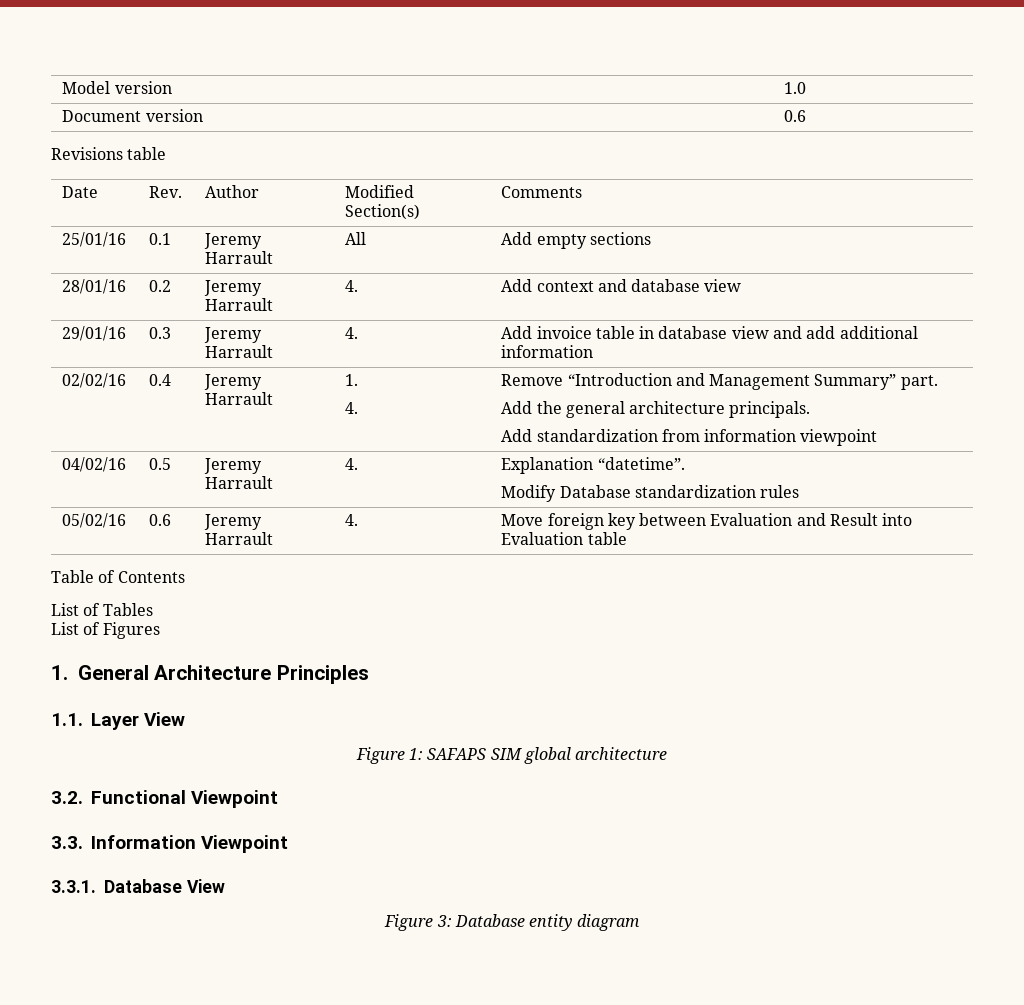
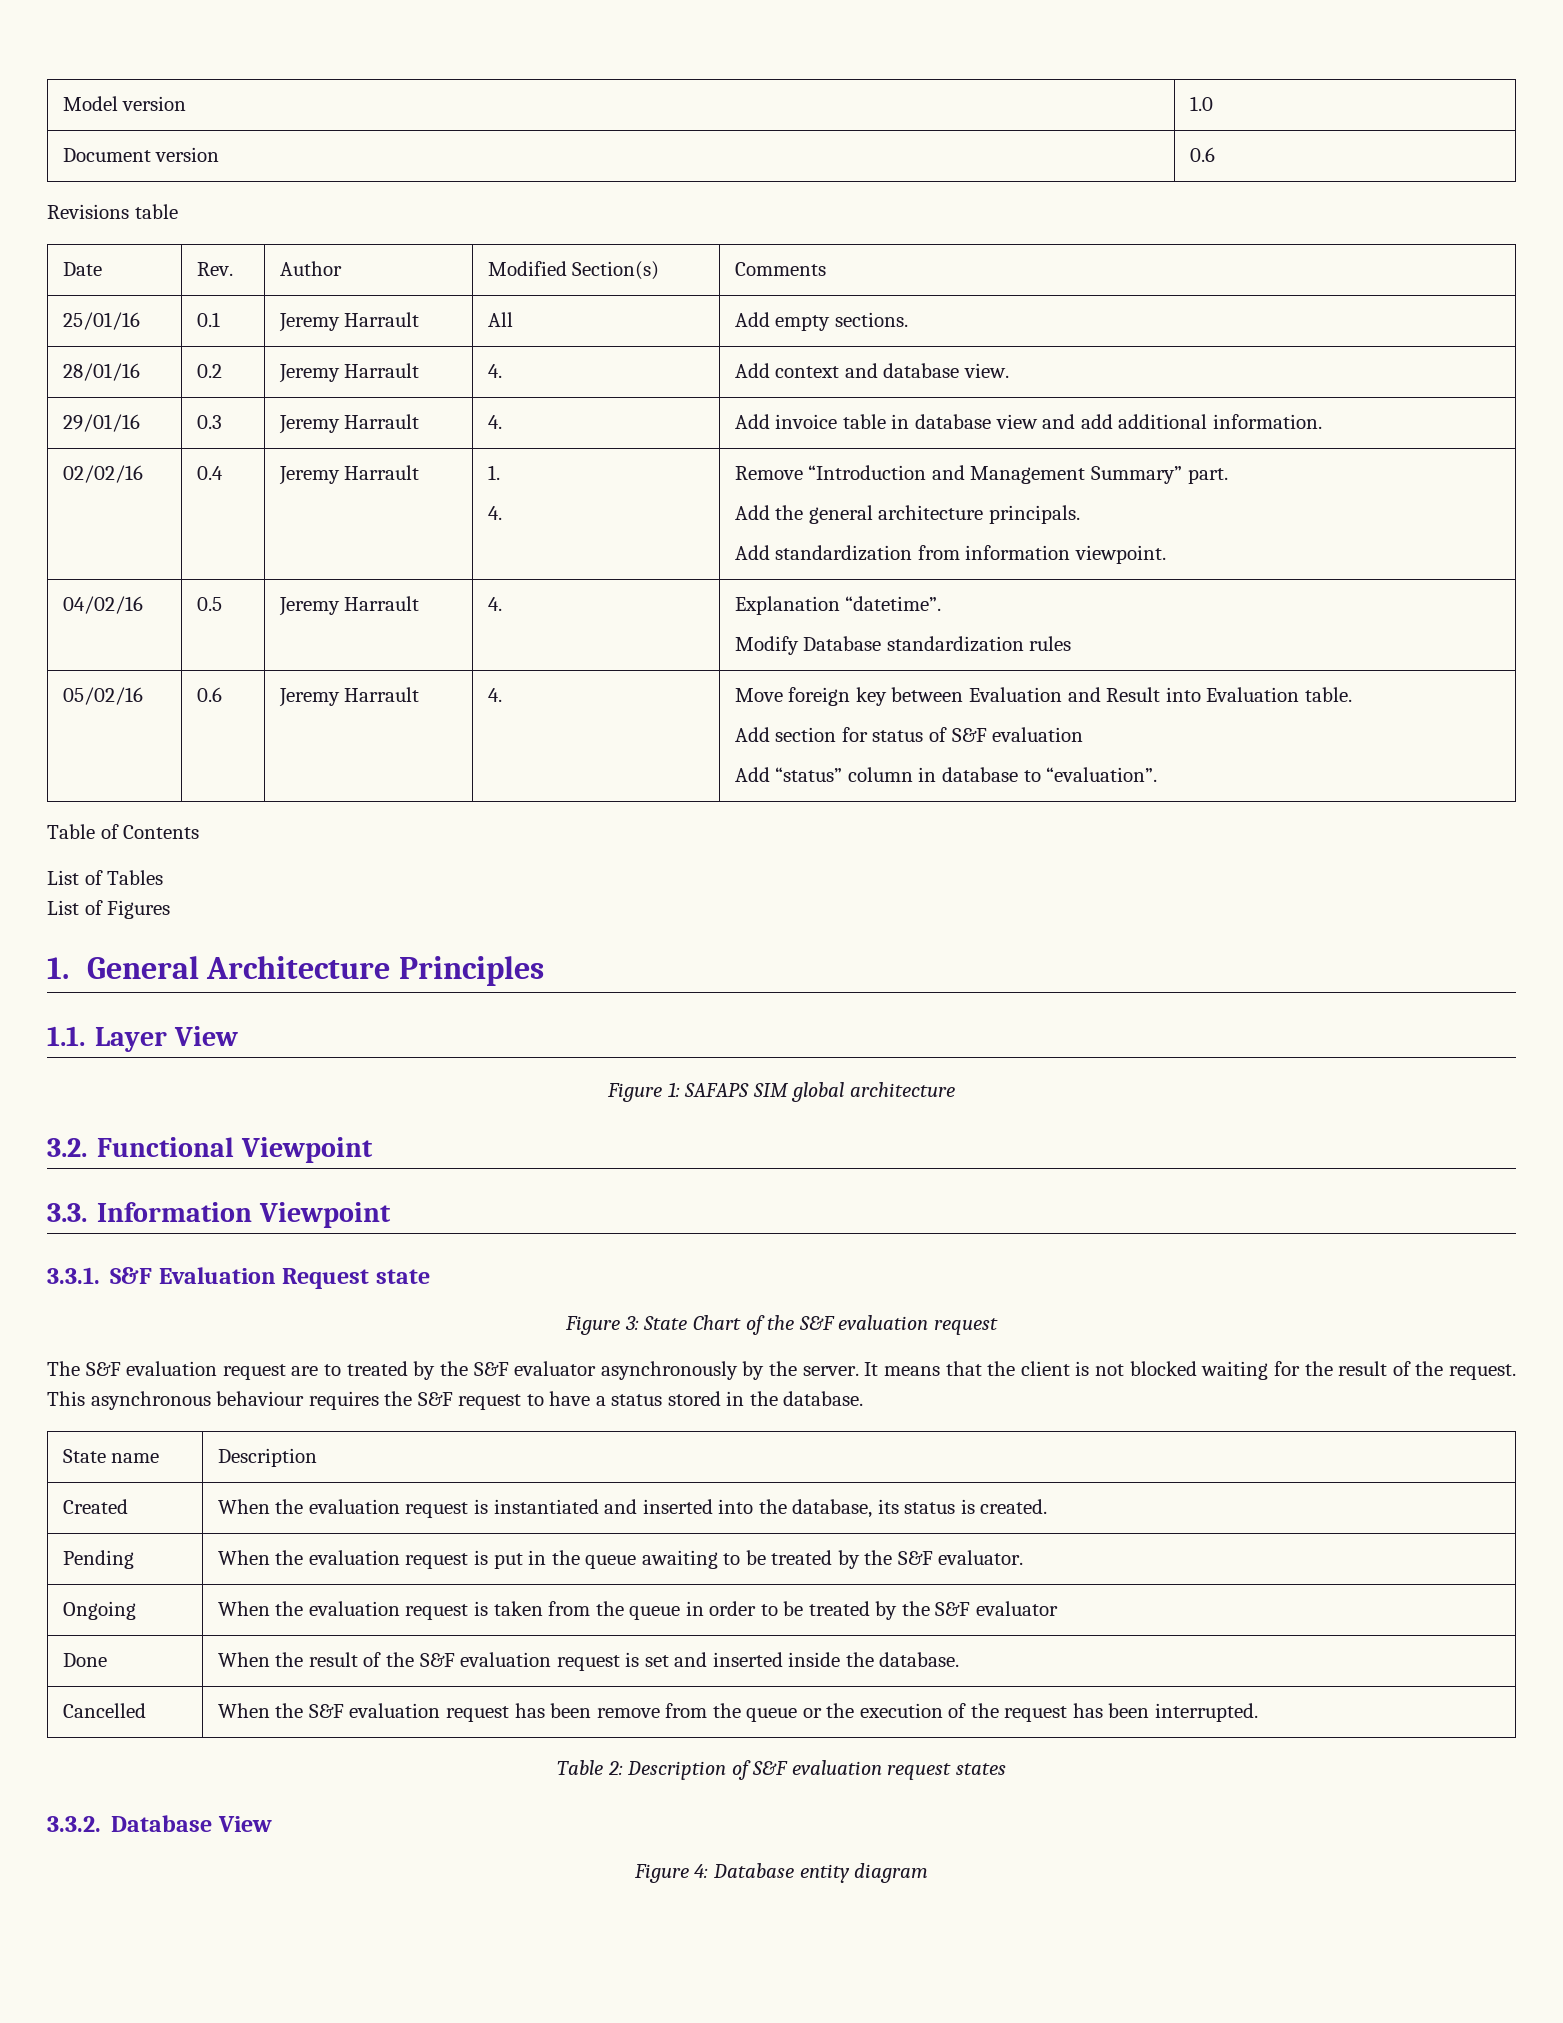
- 25/01/16 | 0.1 | Jeremy Harrault | All | Add empty sections
+ 25/01/16 | 0.1 | Jeremy Harrault | All | Add empty sections.
- 28/01/16 | 0.2 | Jeremy Harrault | 4. | Add context and database view
+ 28/01/16 | 0.2 | Jeremy Harrault | 4. | Add context and database view.
- 29/01/16 | 0.3 | Jeremy Harrault | 4. | Add invoice table in database view and add additional information
+ 29/01/16 | 0.3 | Jeremy Harrault | 4. | Add invoice table in database view and add additional information.
  02/02/16 | 0.4 | Jeremy Harrault | 1.
  4. | Remove “Introduction and Management Summary” part.
  Add the general architecture principals.
- Add standardization from information viewpoint
+ Add standardization from information viewpoint.
- 05/02/16 | 0.6 | Jeremy Harrault | 4. | Move foreign key between Evaluation and Result into Evaluation table
+ 05/02/16 | 0.6 | Jeremy Harrault | 4. | Move foreign key between Evaluation and Result into Evaluation table.
+ Add section for status of S&F evaluation
+ Add “status” column in database to “evaluation”.
- 3.3.1. Database View
+ 3.3.1. S&F Evaluation Request state
+ Figure 3: State Chart of the S&F evaluation request
+ The S&F evaluation request are to treated by the S&F evaluator asynchronously by the server. It means that the client is not blocked waiting for the result of the request. This asynchronous behaviour requires the S&F request to have a status stored in the database.
+ State name | Description
+ Created | When the evaluation request is instantiated and inserted into the database, its status is created.
+ Pending | When the evaluation request is put in the queue awaiting to be treated by the S&F evaluator.
+ Ongoing | When the evaluation request is taken from the queue in order to be treated by the S&F evaluator
+ Done | When the result of the S&F evaluation request is set and inserted inside the database.
+ Cancelled | When the S&F evaluation request has been remove from the queue or the execution of the request has been interrupted.
+ Table 2: Description of S&F evaluation request states
+ 3.3.2. Database View
- Figure 3: Database entity diagram
+ Figure 4: Database entity diagram

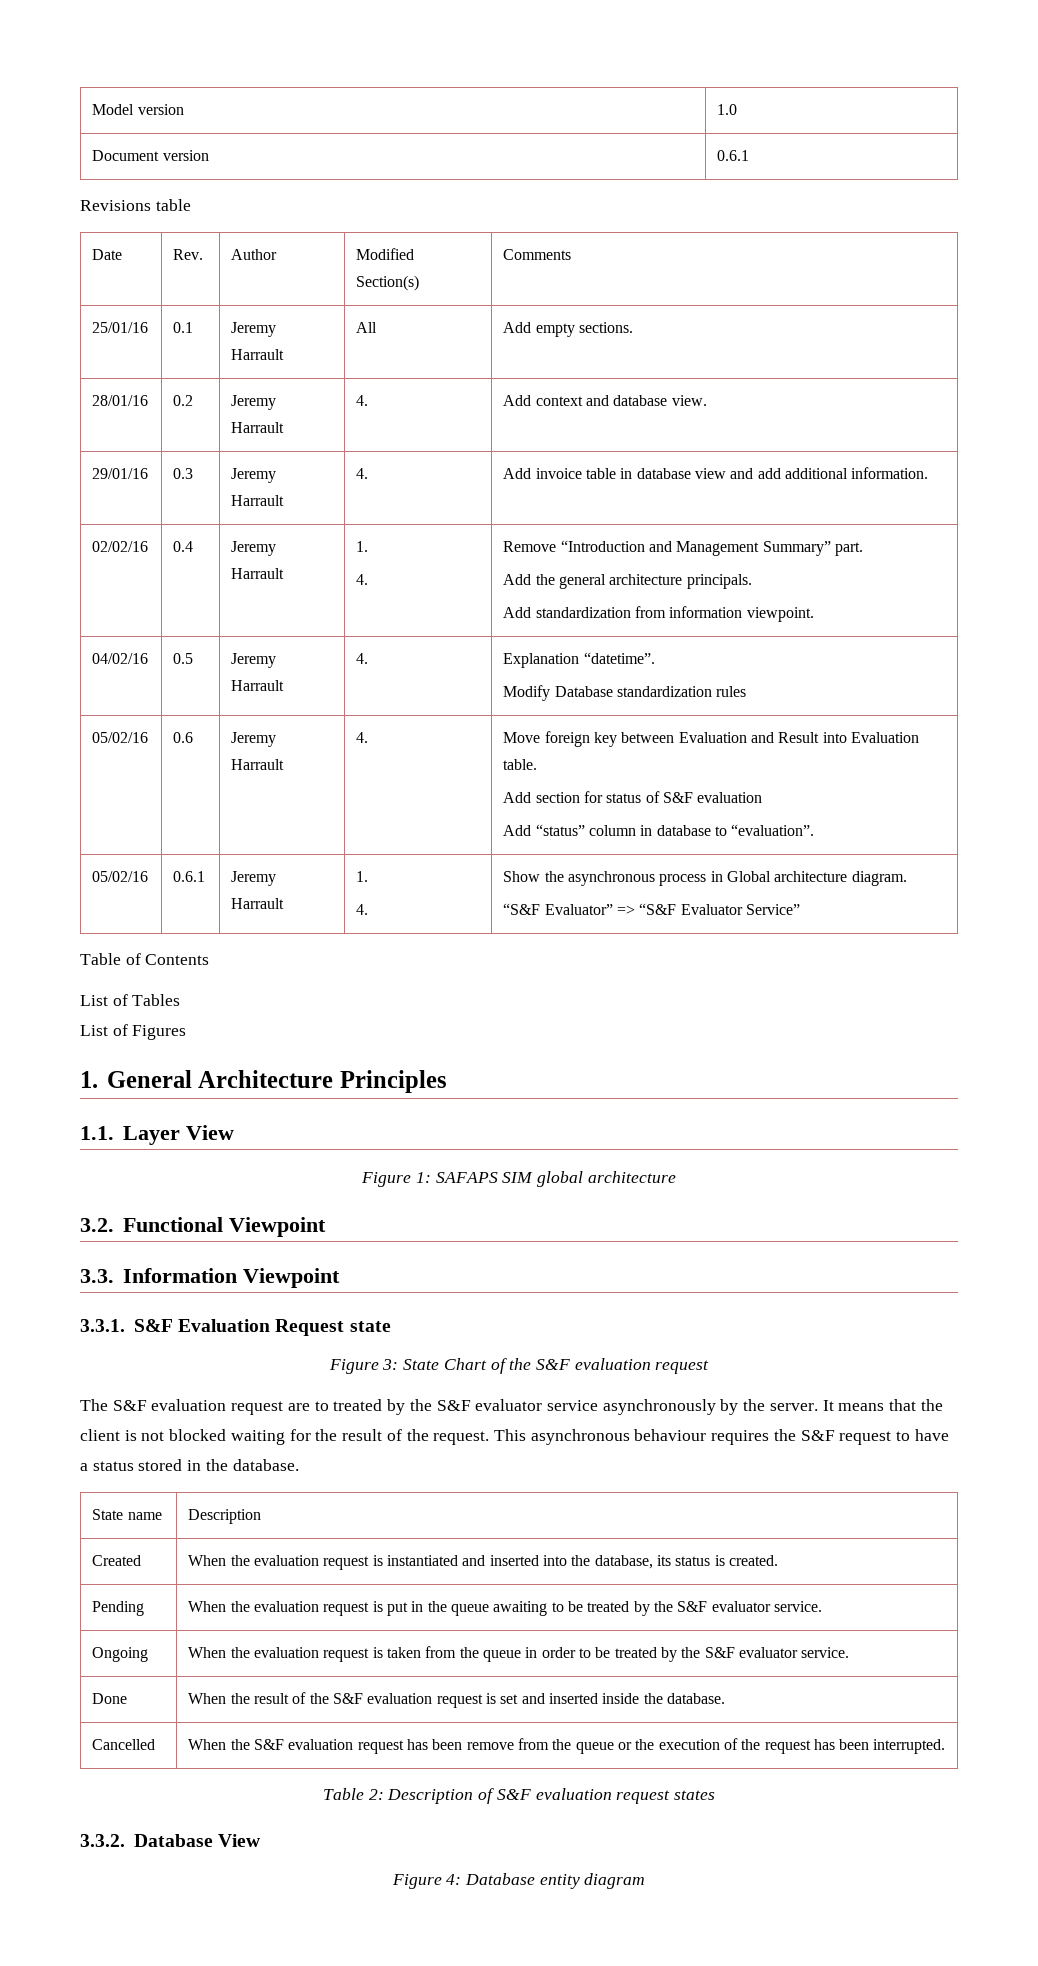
- Document version | 0.6
+ Document version | 0.6.1
+ 05/02/16 | 0.6.1 | Jeremy Harrault | 1.
+ 4. | Show the asynchronous process in Global architecture diagram.
+ “S&F Evaluator” => “S&F Evaluator Service”
- The S&F evaluation request are to treated by the S&F evaluator asynchronously by the server.
+ The S&F evaluation request are to treated by the S&F evaluator service asynchronously by the server.
- Pending | When the evaluation request is put in the queue awaiting to be treated by the S&F evaluator.
+ Pending | When the evaluation request is put in the queue awaiting to be treated by the S&F evaluator service.
- Ongoing | When the evaluation request is taken from the queue in order to be treated by the S&F evaluator
+ Ongoing | When the evaluation request is taken from the queue in order to be treated by the S&F evaluator service.

